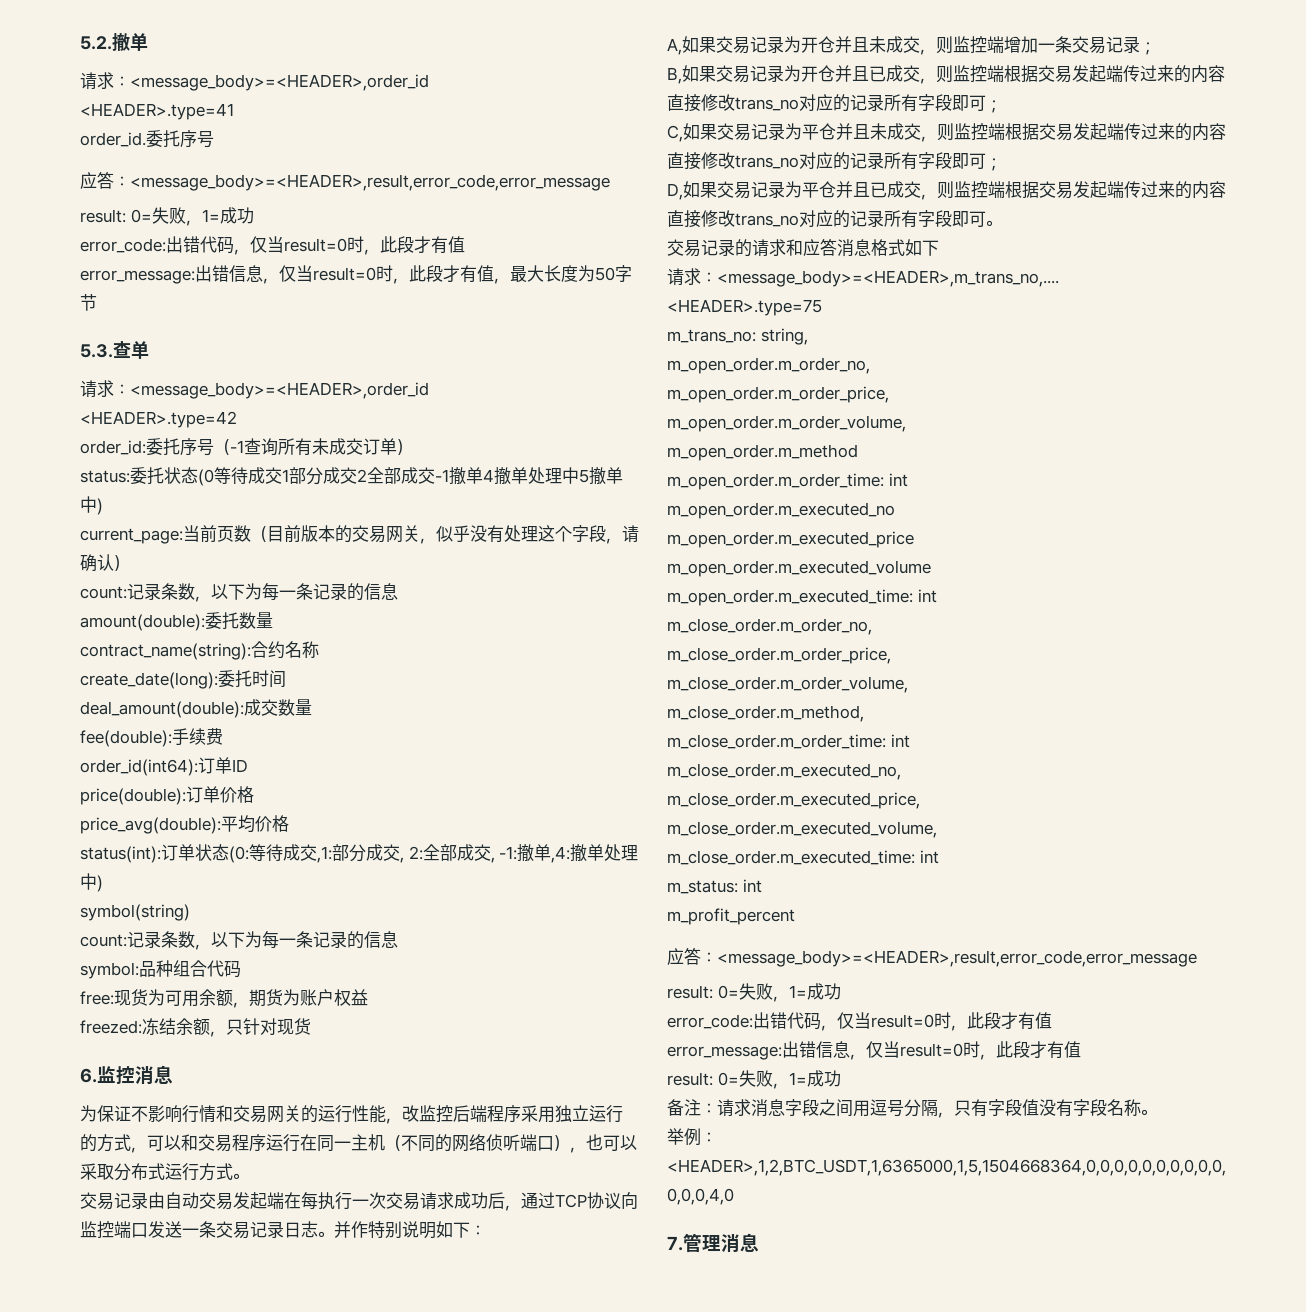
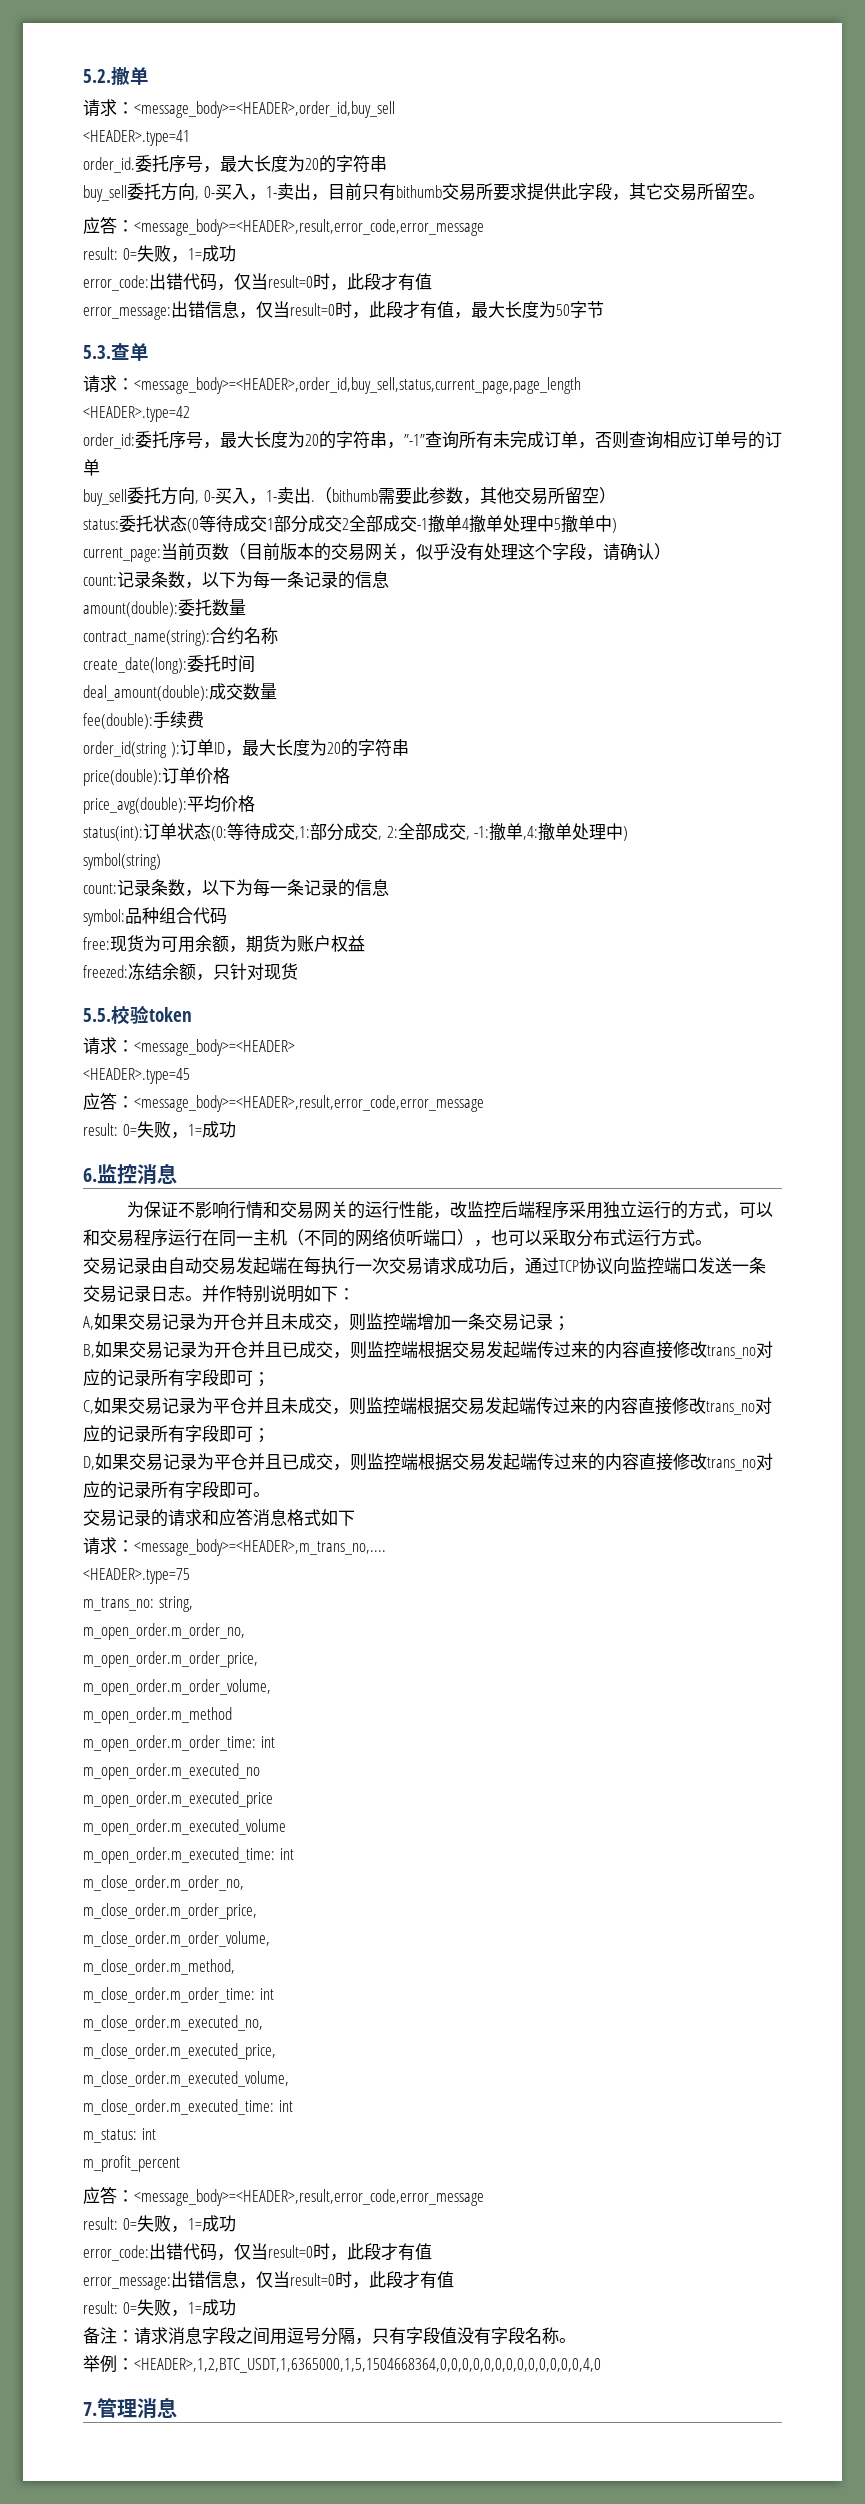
  5.2.撤单
- 请求：<message_body>=<HEADER>,order_id
+ 请求：<message_body>=<HEADER>,order_id,buy_sell
- order_id.委托序号
+ order_id.委托序号，最大长度为20的字符串
+ buy_sell委托方向, 0-买入，1-卖出，目前只有bithumb交易所要求提供此字段，其它交易所留空。
  5.3.查单
- 请求：<message_body>=<HEADER>,order_id
+ 请求：<message_body>=<HEADER>,order_id,buy_sell,status,current_page,page_length
- order_id:委托序号（-1查询所有未成交订单）
+ order_id:委托序号，最大长度为20的字符串，”-1”查询所有未完成订单，否则查询相应订单号的订单
+ buy_sell委托方向, 0-买入，1-卖出.（bithumb需要此参数，其他交易所留空）
- order_id(int64):订单ID
+ order_id(string ):订单ID，最大长度为20的字符串
+ 5.5.校验token
+ 请求：<message_body>=<HEADER>
+ <HEADER>.type=45
+ 应答：<message_body>=<HEADER>,result,error_code,error_message
+ result: 0=失败，1=成功

